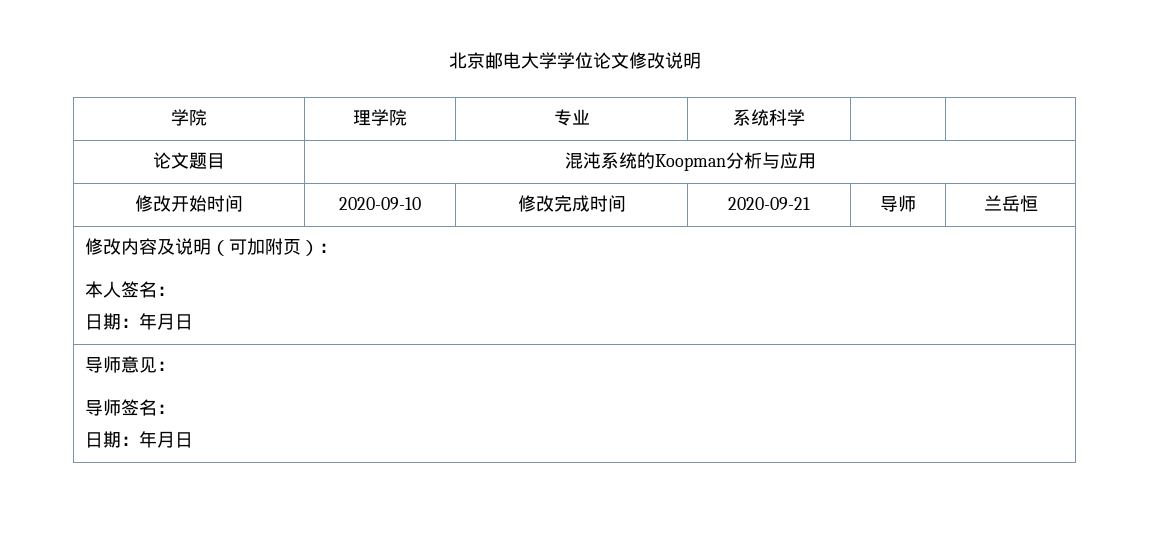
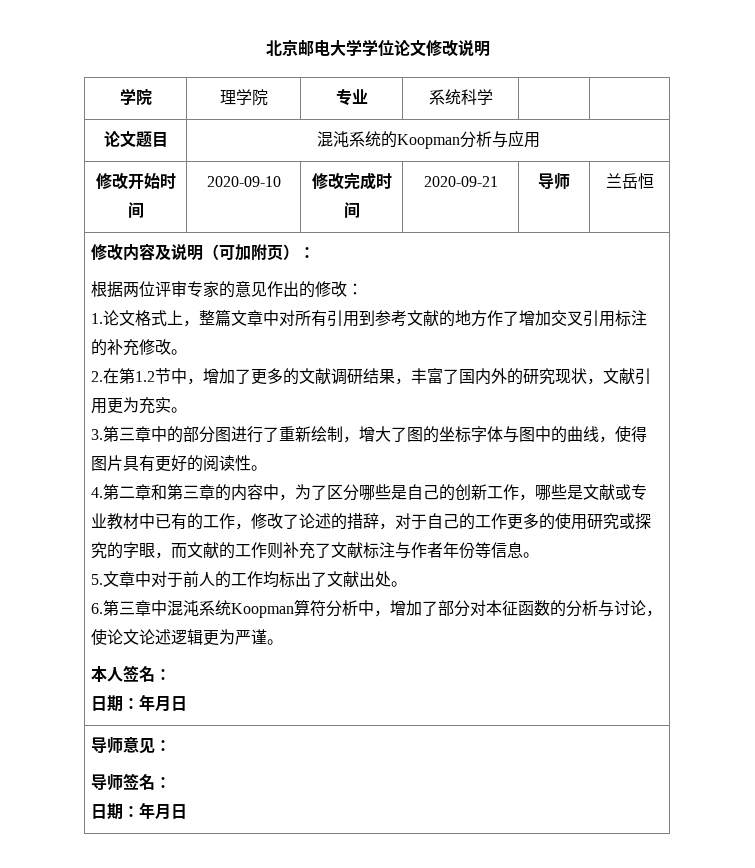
+ 根据两位评审专家的意见作出的修改：
+ 1.论文格式上，整篇文章中对所有引用到参考文献的地方作了增加交叉引用标注的补充修改。
+ 2.在第1.2节中，增加了更多的文献调研结果，丰富了国内外的研究现状，文献引用更为充实。
+ 3.第三章中的部分图进行了重新绘制，增大了图的坐标字体与图中的曲线，使得图片具有更好的阅读性。
+ 4.第二章和第三章的内容中，为了区分哪些是自己的创新工作，哪些是文献或专业教材中已有的工作，修改了论述的措辞，对于自己的工作更多的使用研究或探究的字眼，而文献的工作则补充了文献标注与作者年份等信息。
+ 5.文章中对于前人的工作均标出了文献出处。
+ 6.第三章中混沌系统Koopman算符分析中，增加了部分对本征函数的分析与讨论，使论文论述逻辑更为严谨。

